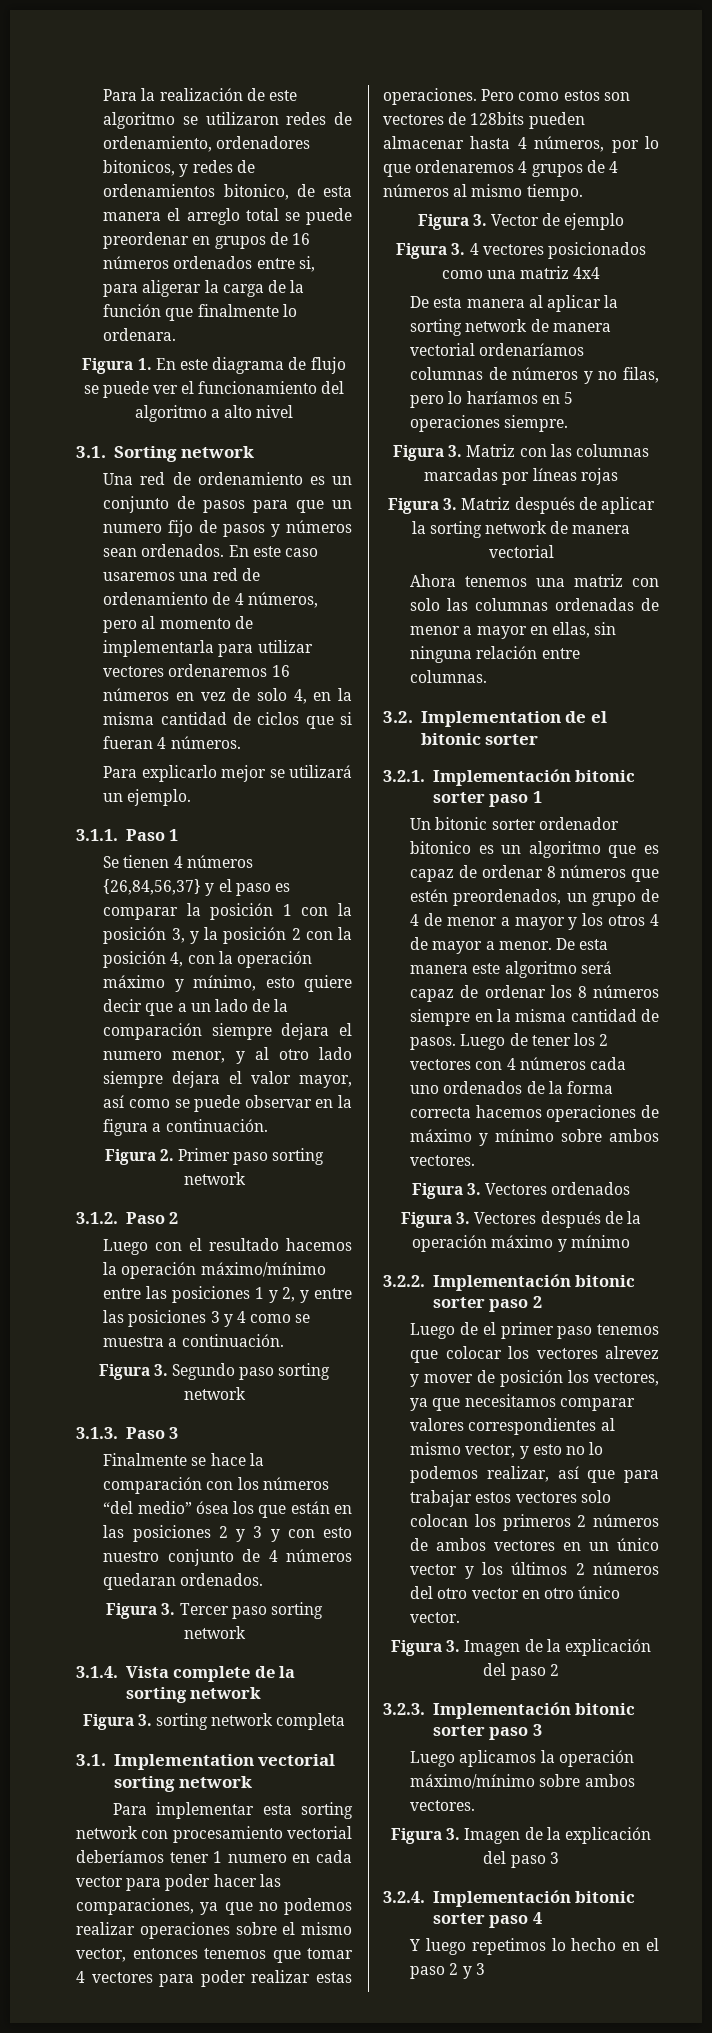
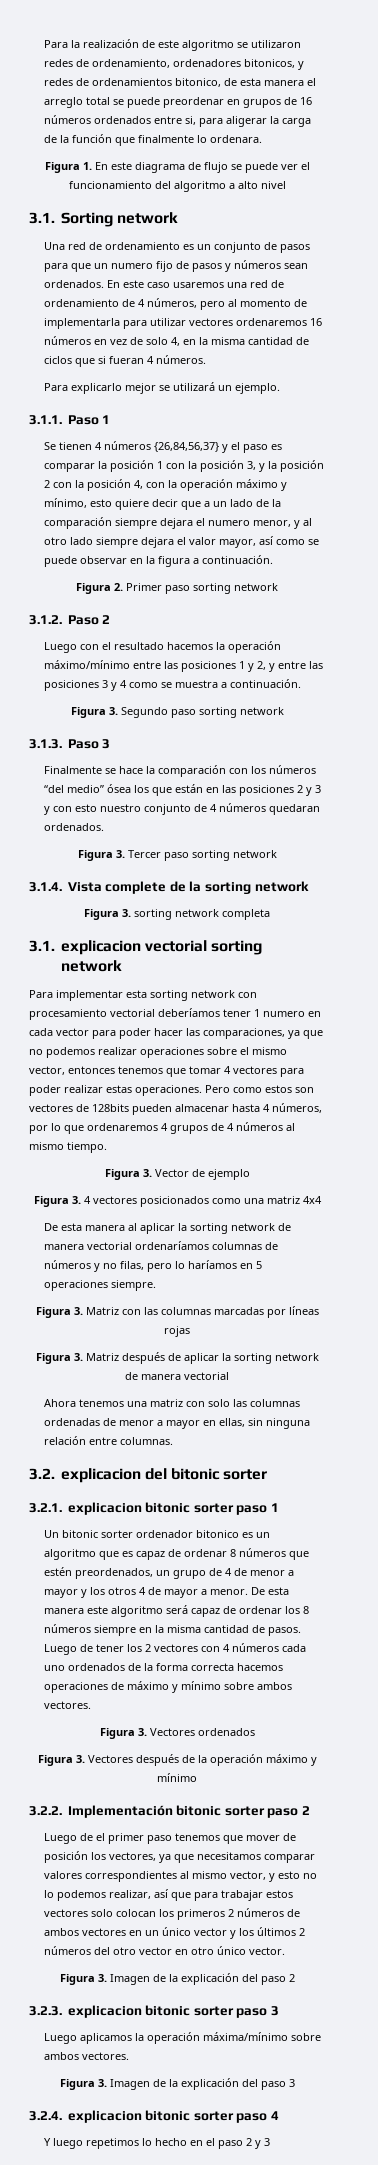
- 3.1. Implementation vectorial sorting network
+ 3.1. explicacion vectorial sorting network
- 3.2. Implementation de el bitonic sorter
+ 3.2. explicacion del bitonic sorter
- 3.2.1. Implementación bitonic sorter paso 1
+ 3.2.1. explicacion bitonic sorter paso 1
- Luego de el primer paso tenemos que colocar los vectores alrevez y mover de posición los vectores, ya que necesitamos comparar valores correspondientes al mismo vector, y esto no lo podemos realizar, así que para trabajar estos vectores solo colocan los primeros 2 números de ambos vectores en un único vector y los últimos 2 números del otro vector en otro único vector.
+ Luego de el primer paso tenemos que mover de posición los vectores, ya que necesitamos comparar valores correspondientes al mismo vector, y esto no lo podemos realizar, así que para trabajar estos vectores solo colocan los primeros 2 números de ambos vectores en un único vector y los últimos 2 números del otro vector en otro único vector.
- 3.2.3. Implementación bitonic sorter paso 3
+ 3.2.3. explicacion bitonic sorter paso 3
- Luego aplicamos la operación máximo/mínimo sobre ambos vectores.
+ Luego aplicamos la operación máxima/mínimo sobre ambos vectores.
- 3.2.4. Implementación bitonic sorter paso 4
+ 3.2.4. explicacion bitonic sorter paso 4

